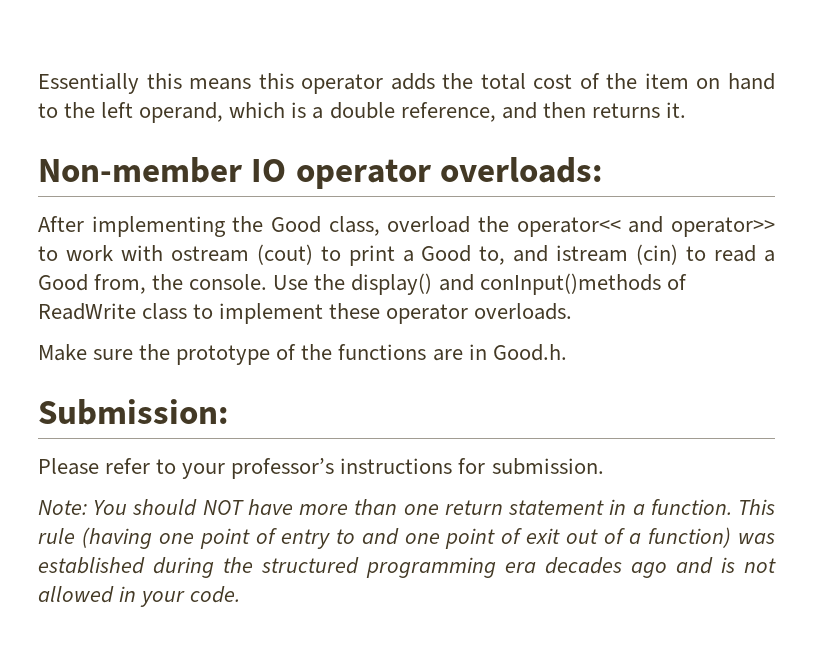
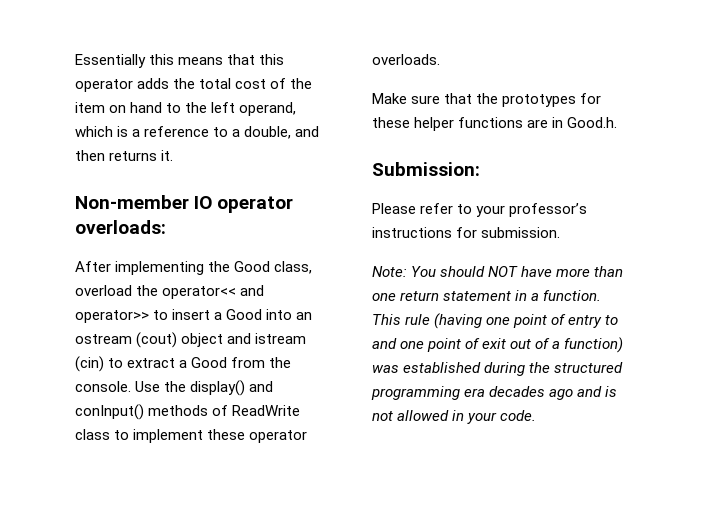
- Essentially this means this operator adds the total cost of the item on hand to the left operand, which is a double reference, and then returns it.
+ Essentially this means that this operator adds the total cost of the item on hand to the left operand, which is a reference to a double, and then returns it.
- After implementing the Good class, overload the operator<< and operator>> to work with ostream (cout) to print a Good to, and istream (cin) to read a Good from, the console.
+ After implementing the Good class, overload the operator<< and operator>> to insert a Good into an ostream (cout) object and istream (cin) to extract a Good from the console.
- Use the display() and conInput()methods of ReadWrite class to implement these operator overloads.
+ Use the display() and conInput() methods of ReadWrite class to implement these operator overloads.
- Make sure the prototype of the functions are in Good.h.
+ Make sure that the prototypes for these helper functions are in Good.h.

